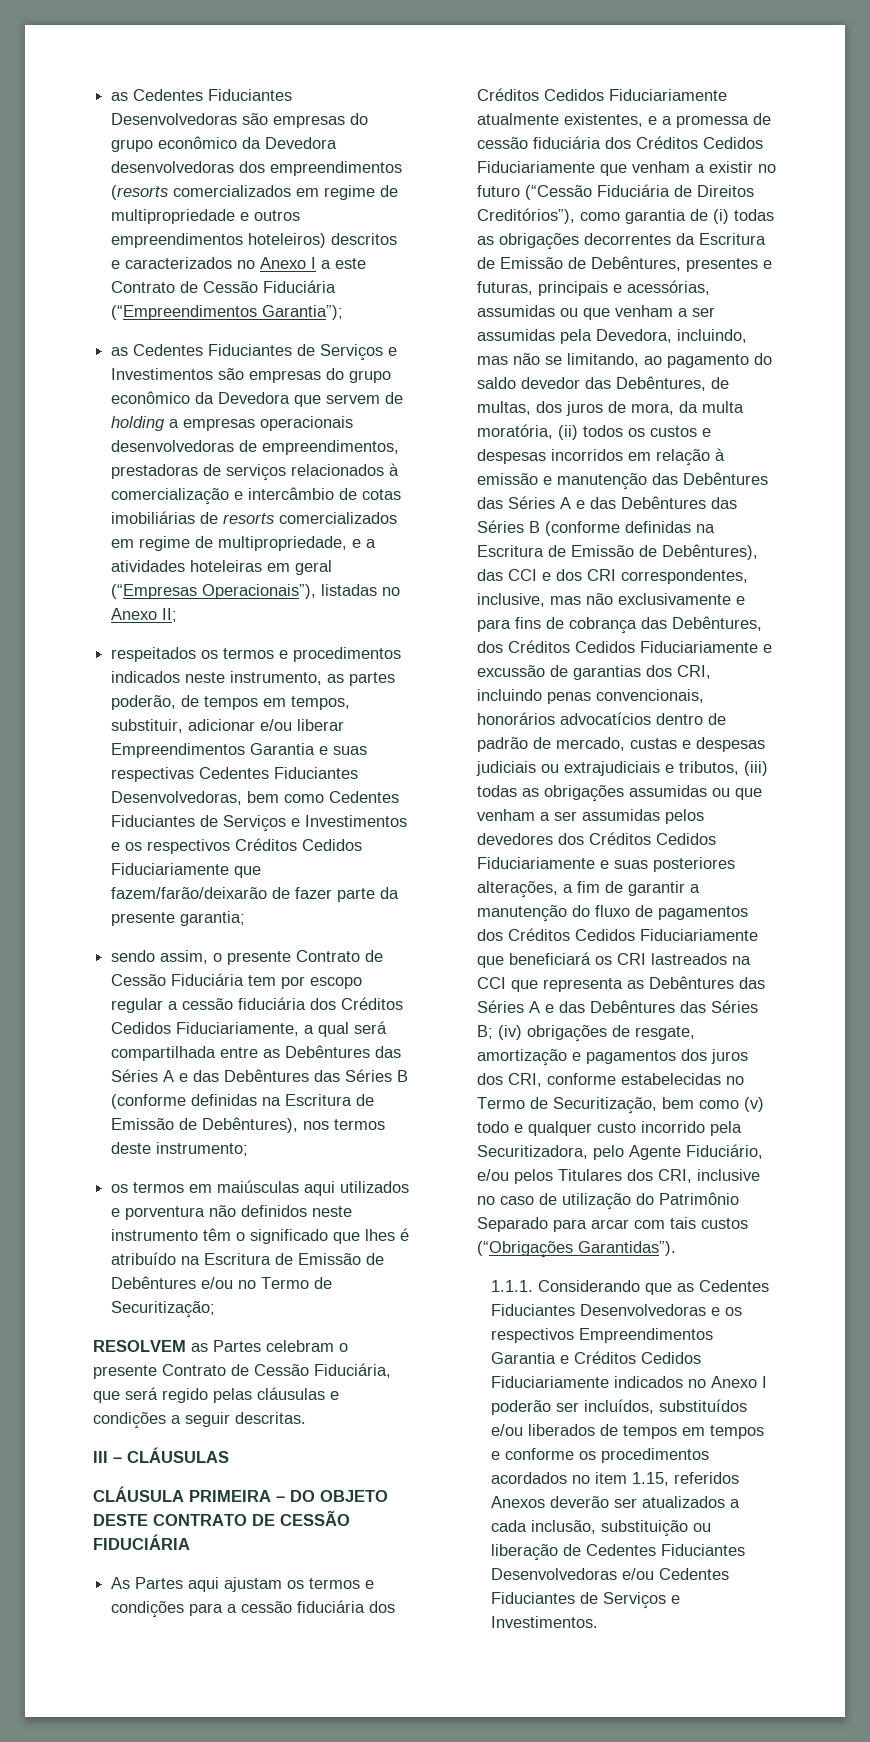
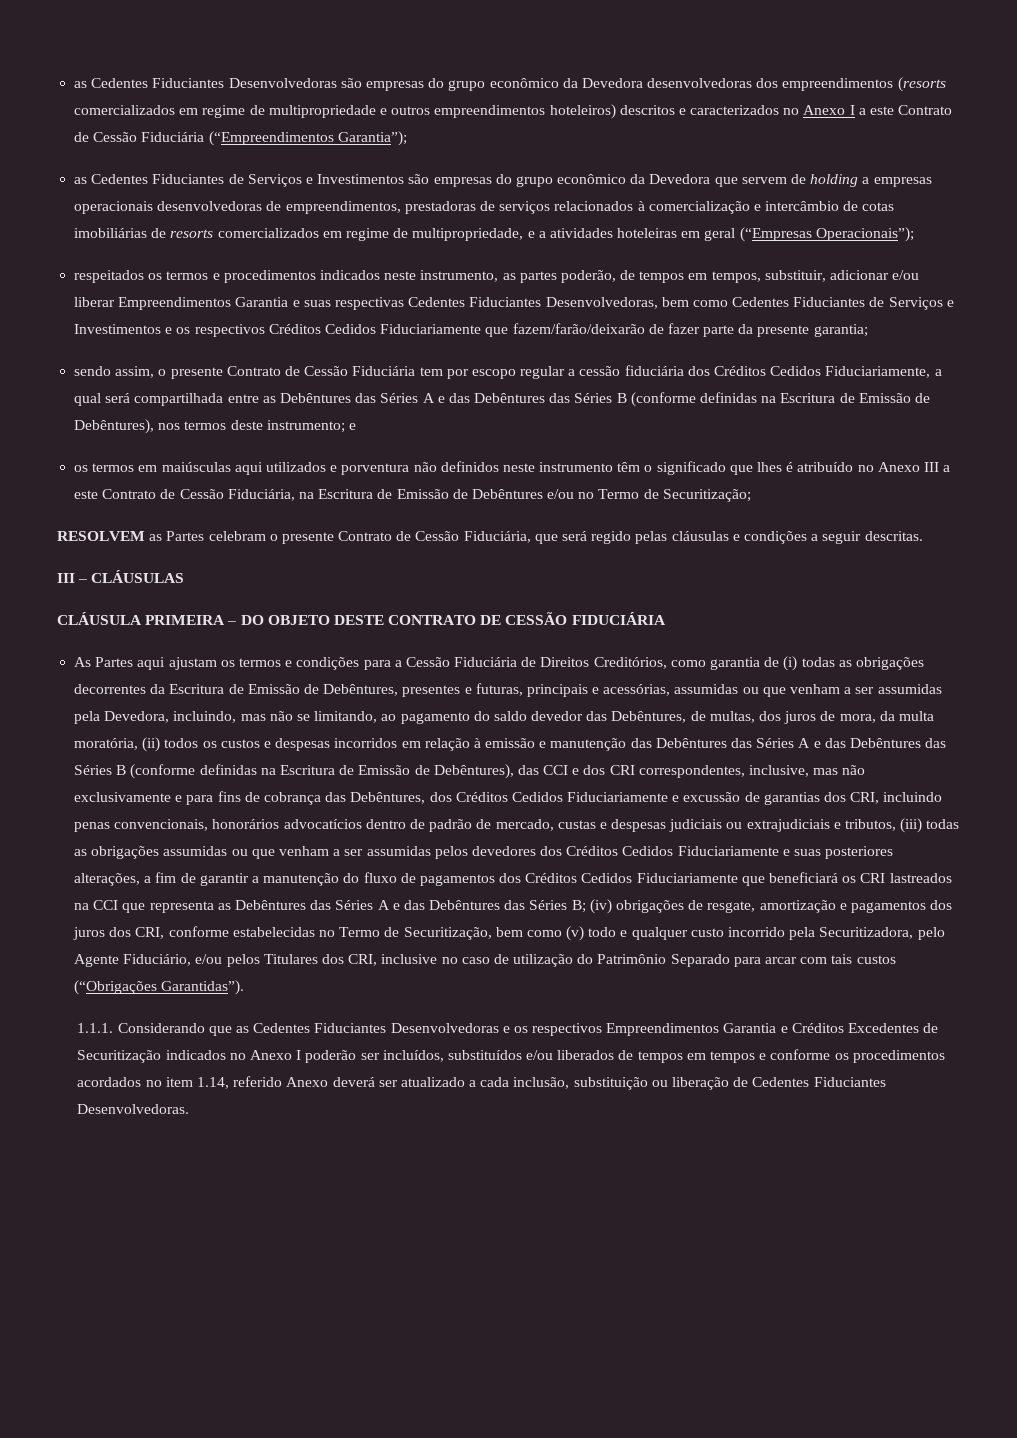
- as Cedentes Fiduciantes de Serviços e Investimentos são empresas do grupo econômico da Devedora que servem de holding a empresas operacionais desenvolvedoras de empreendimentos, prestadoras de serviços relacionados à comercialização e intercâmbio de cotas imobiliárias de resorts comercializados em regime de multipropriedade, e a atividades hoteleiras em geral (“Empresas Operacionais”), listadas no Anexo II;
+ as Cedentes Fiduciantes de Serviços e Investimentos são empresas do grupo econômico da Devedora que servem de holding a empresas operacionais desenvolvedoras de empreendimentos, prestadoras de serviços relacionados à comercialização e intercâmbio de cotas imobiliárias de resorts comercializados em regime de multipropriedade, e a atividades hoteleiras em geral (“Empresas Operacionais”);
- sendo assim, o presente Contrato de Cessão Fiduciária tem por escopo regular a cessão fiduciária dos Créditos Cedidos Fiduciariamente, a qual será compartilhada entre as Debêntures das Séries A e das Debêntures das Séries B (conforme definidas na Escritura de Emissão de Debêntures), nos termos deste instrumento;
+ sendo assim, o presente Contrato de Cessão Fiduciária tem por escopo regular a cessão fiduciária dos Créditos Cedidos Fiduciariamente, a qual será compartilhada entre as Debêntures das Séries A e das Debêntures das Séries B (conforme definidas na Escritura de Emissão de Debêntures), nos termos deste instrumento; e
- os termos em maiúsculas aqui utilizados e porventura não definidos neste instrumento têm o significado que lhes é atribuído na Escritura de Emissão de Debêntures e/ou no Termo de Securitização;
+ os termos em maiúsculas aqui utilizados e porventura não definidos neste instrumento têm o significado que lhes é atribuído no Anexo III a este Contrato de Cessão Fiduciária, na Escritura de Emissão de Debêntures e/ou no Termo de Securitização;
- As Partes aqui ajustam os termos e condições para a cessão fiduciária dos Créditos Cedidos Fiduciariamente atualmente existentes, e a promessa de cessão fiduciária dos Créditos Cedidos Fiduciariamente que venham a existir no futuro (“Cessão Fiduciária de Direitos Creditórios”), como garantia de (i) todas as obrigações decorrentes da Escritura de Emissão de Debêntures, presentes e futuras, principais e acessórias, assumidas ou que venham a ser assumidas pela Devedora, incluindo, mas não se limitando, ao pagamento do saldo devedor das Debêntures, de multas, dos juros de mora, da multa moratória, (ii) todos os custos e despesas incorridos em relação à emissão e manutenção das Debêntures das Séries A e das Debêntures das Séries B (conforme definidas na Escritura de Emissão de Debêntures), das CCI e dos CRI correspondentes, inclusive, mas não exclusivamente e para fins de cobrança das Debêntures, dos Créditos Cedidos Fiduciariamente e excussão de garantias dos CRI, incluindo penas convencionais, honorários advocatícios dentro de padrão de mercado, custas e despesas judiciais ou extrajudiciais e tributos, (iii) todas as obrigações assumidas ou que venham a ser assumidas pelos devedores dos Créditos Cedidos Fiduciariamente e suas posteriores alterações, a fim de garantir a manutenção do fluxo de pagamentos dos Créditos Cedidos Fiduciariamente que beneficiará os CRI lastreados na CCI que representa as Debêntures das Séries A e das Debêntures das Séries B;
+ As Partes aqui ajustam os termos e condições para a Cessão Fiduciária de Direitos Creditórios, como garantia de (i) todas as obrigações decorrentes da Escritura de Emissão de Debêntures, presentes e futuras, principais e acessórias, assumidas ou que venham a ser assumidas pela Devedora, incluindo, mas não se limitando, ao pagamento do saldo devedor das Debêntures, de multas, dos juros de mora, da multa moratória, (ii) todos os custos e despesas incorridos em relação à emissão e manutenção das Debêntures das Séries A e das Debêntures das Séries B (conforme definidas na Escritura de Emissão de Debêntures), das CCI e dos CRI correspondentes, inclusive, mas não exclusivamente e para fins de cobrança das Debêntures, dos Créditos Cedidos Fiduciariamente e excussão de garantias dos CRI, incluindo penas convencionais, honorários advocatícios dentro de padrão de mercado, custas e despesas judiciais ou extrajudiciais e tributos, (iii) todas as obrigações assumidas ou que venham a ser assumidas pelos devedores dos Créditos Cedidos Fiduciariamente e suas posteriores alterações, a fim de garantir a manutenção do fluxo de pagamentos dos Créditos Cedidos Fiduciariamente que beneficiará os CRI lastreados na CCI que representa as Debêntures das Séries A e das Debêntures das Séries B;
- 1.1.1. Considerando que as Cedentes Fiduciantes Desenvolvedoras e os respectivos Empreendimentos Garantia e Créditos Cedidos Fiduciariamente indicados no Anexo I poderão ser incluídos, substituídos e/ou liberados de tempos em tempos e conforme os procedimentos acordados no item 1.15, referidos Anexos deverão ser atualizados a cada inclusão, substituição ou liberação de Cedentes Fiduciantes Desenvolvedoras e/ou Cedentes Fiduciantes de Serviços e Investimentos.
+ 1.1.1. Considerando que as Cedentes Fiduciantes Desenvolvedoras e os respectivos Empreendimentos Garantia e Créditos Excedentes de Securitização indicados no Anexo I poderão ser incluídos, substituídos e/ou liberados de tempos em tempos e conforme os procedimentos acordados no item 1.14, referido Anexo deverá ser atualizado a cada inclusão, substituição ou liberação de Cedentes Fiduciantes Desenvolvedoras.

